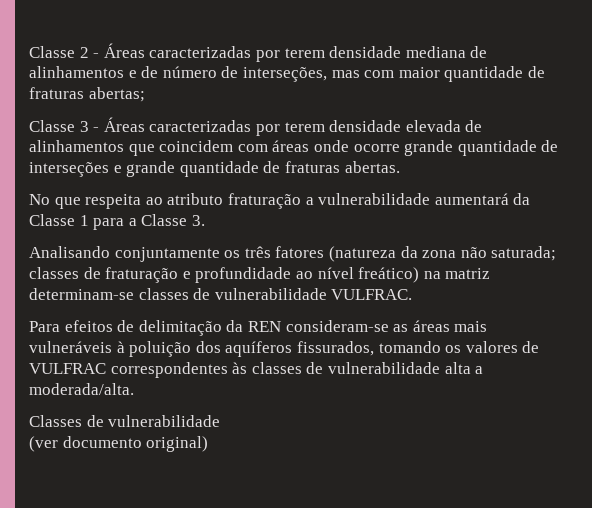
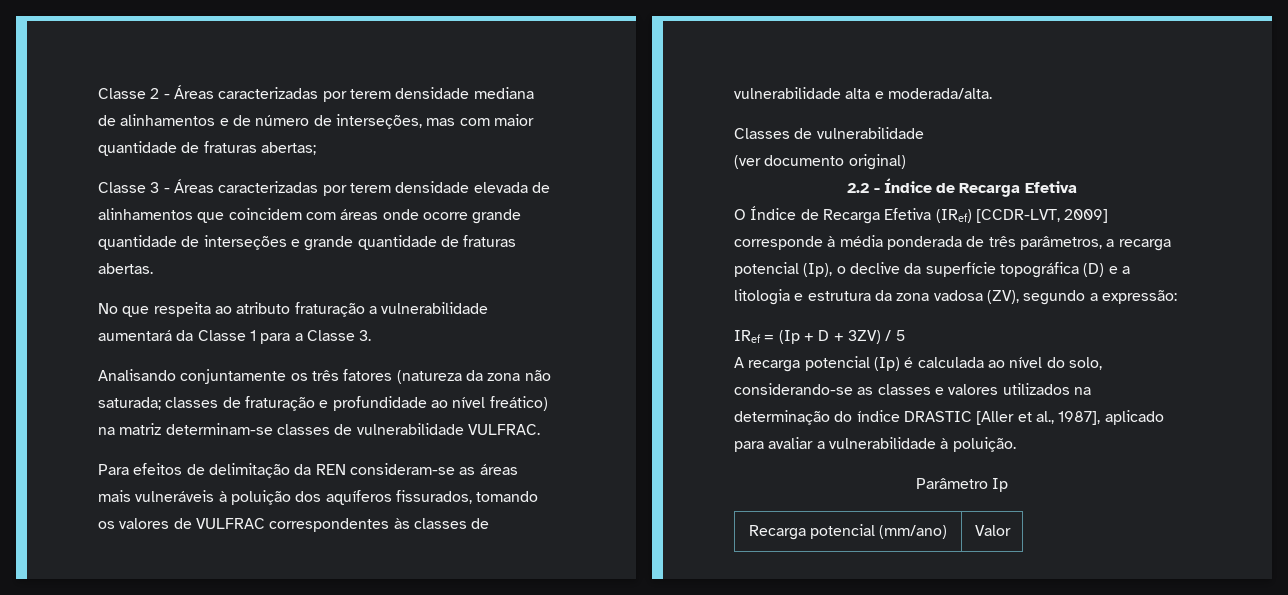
- Para efeitos de delimitação da REN consideram-se as áreas mais vulneráveis à poluição dos aquíferos fissurados, tomando os valores de VULFRAC correspondentes às classes de vulnerabilidade alta a moderada/alta.
+ Para efeitos de delimitação da REN consideram-se as áreas mais vulneráveis à poluição dos aquíferos fissurados, tomando os valores de VULFRAC correspondentes às classes de vulnerabilidade alta e moderada/alta.
+ 2.2 - Índice de Recarga Efetiva
+ O Índice de Recarga Efetiva (IRef) [CCDR-LVT, 2009] corresponde à média ponderada de três parâmetros, a recarga potencial (Ip), o declive da superfície topográfica (D) e a litologia e estrutura da zona vadosa (ZV), segundo a expressão:
+ IRef = (Ip + D + 3ZV) / 5
+ A recarga potencial (Ip) é calculada ao nível do solo, considerando-se as classes e valores utilizados na determinação do índice DRASTIC [Aller et al., 1987], aplicado para avaliar a vulnerabilidade à poluição.
+ Parâmetro Ip
+ Recarga potencial (mm/ano) | Valor

